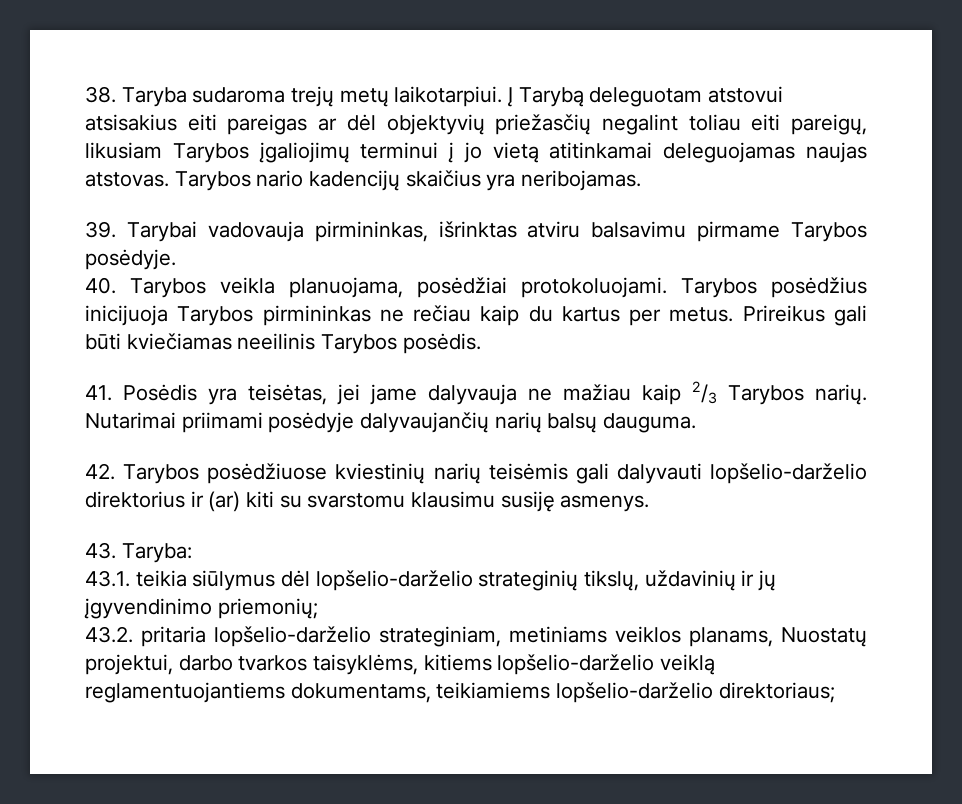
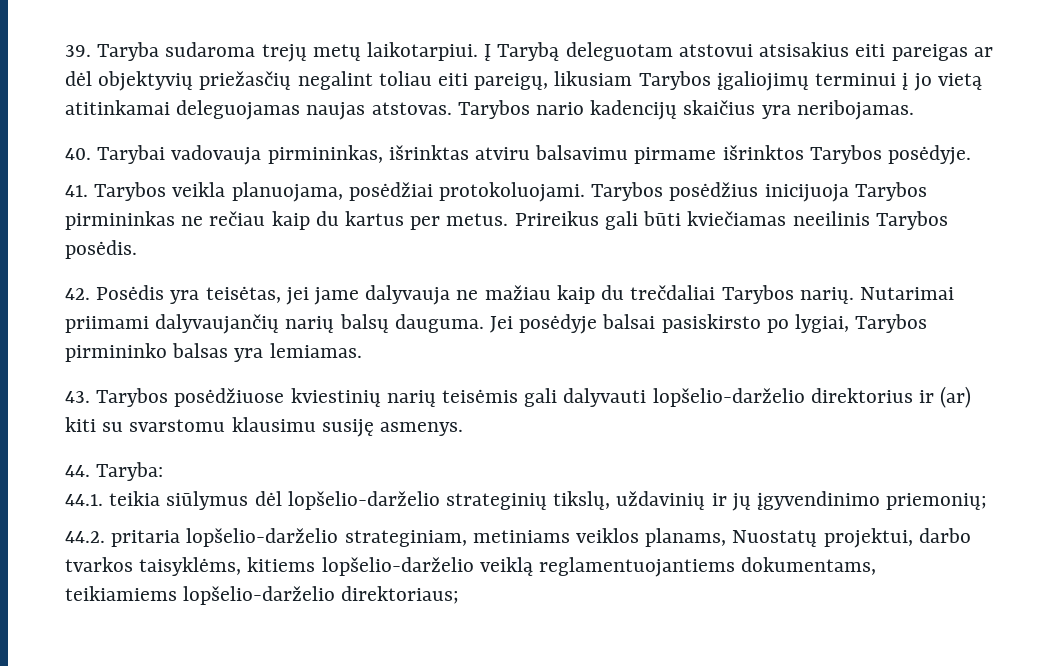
- 38. Taryba sudaroma trejų metų laikotarpiui.
+ 39. Taryba sudaroma trejų metų laikotarpiui.
- 39. Tarybai vadovauja pirmininkas, išrinktas atviru balsavimu pirmame Tarybos posėdyje.
+ 40. Tarybai vadovauja pirmininkas, išrinktas atviru balsavimu pirmame išrinktos Tarybos posėdyje.
- 40. Tarybos veikla planuojama, posėdžiai protokoluojami.
+ 41. Tarybos veikla planuojama, posėdžiai protokoluojami.
- 41. Posėdis yra teisėtas, jei jame dalyvauja ne mažiau kaip 2/3 Tarybos narių.
+ 42. Posėdis yra teisėtas, jei jame dalyvauja ne mažiau kaip du trečdaliai Tarybos narių.
- Nutarimai priimami posėdyje dalyvaujančių narių balsų dauguma.
- 42. Tarybos posėdžiuose kviestinių narių teisėmis gali dalyvauti lopšelio-darželio direktorius ir (ar) kiti su svarstomu klausimu susiję asmenys.
+ Nutarimai priimami dalyvaujančių narių balsų dauguma. Jei posėdyje balsai pasiskirsto po lygiai, Tarybos pirmininko balsas yra lemiamas.
+ 43. Tarybos posėdžiuose kviestinių narių teisėmis gali dalyvauti lopšelio-darželio direktorius ir (ar) kiti su svarstomu klausimu susiję asmenys.
- 43. Taryba:
+ 44. Taryba:
- 43.1. teikia siūlymus dėl lopšelio-darželio strateginių tikslų, uždavinių ir jų įgyvendinimo priemonių;
+ 44.1. teikia siūlymus dėl lopšelio-darželio strateginių tikslų, uždavinių ir jų įgyvendinimo priemonių;
- 43.2. pritaria lopšelio-darželio strateginiam, metiniams veiklos planams, Nuostatų projektui, darbo tvarkos taisyklėms, kitiems lopšelio-darželio veiklą reglamentuojantiems dokumentams, teikiamiems lopšelio-darželio direktoriaus;
+ 44.2. pritaria lopšelio-darželio strateginiam, metiniams veiklos planams, Nuostatų projektui, darbo tvarkos taisyklėms, kitiems lopšelio-darželio veiklą reglamentuojantiems dokumentams, teikiamiems lopšelio-darželio direktoriaus;

